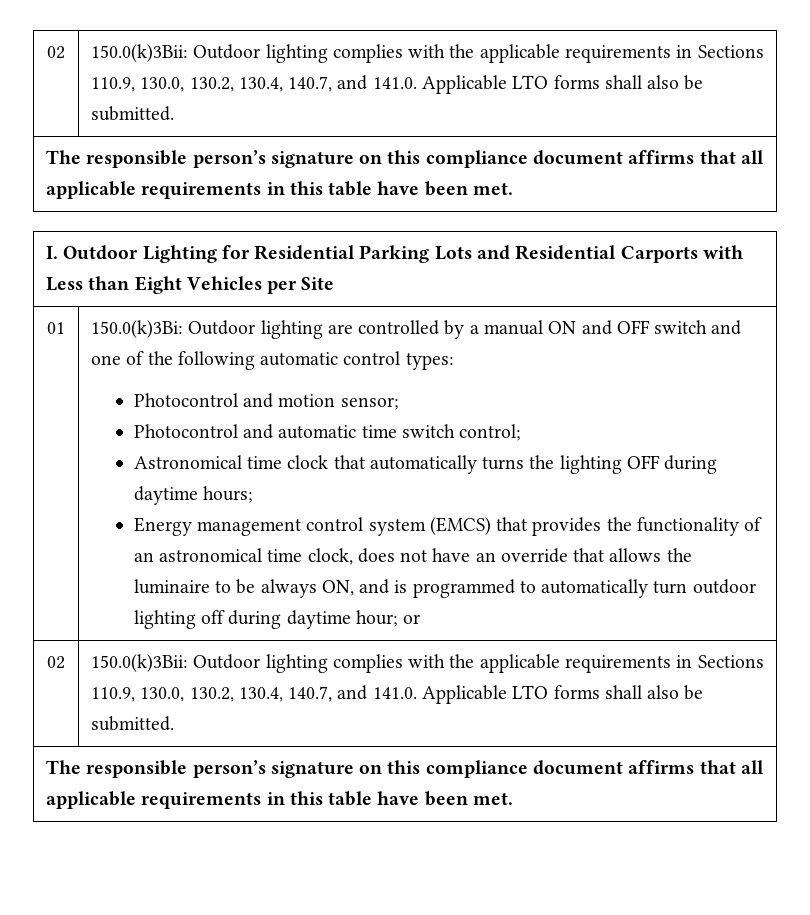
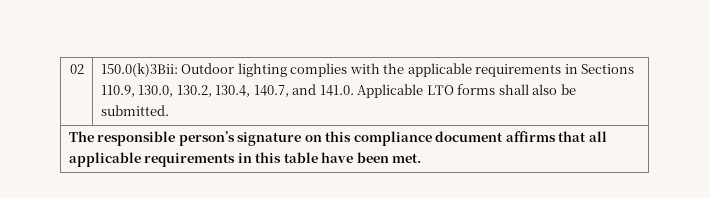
- I. Outdoor Lighting for Residential Parking Lots and Residential Carports with Less than Eight Vehicles per Site
- 01 | 150.0(k)3Bi: Outdoor lighting are controlled by a manual ON and OFF switch and one of the following automatic control types:
- Photocontrol and motion sensor;
- Photocontrol and automatic time switch control;
- Astronomical time clock that automatically turns the lighting OFF during daytime hours;
- Energy management control system (EMCS) that provides the functionality of an astronomical time clock, does not have an override that allows the luminaire to be always ON, and is programmed to automatically turn outdoor lighting off during daytime hour; or
- 02 | 150.0(k)3Bii: Outdoor lighting complies with the applicable requirements in Sections 110.9, 130.0, 130.2, 130.4, 140.7, and 141.0. Applicable LTO forms shall also be submitted.
- The responsible person’s signature on this compliance document affirms that all applicable requirements in this table have been met.

